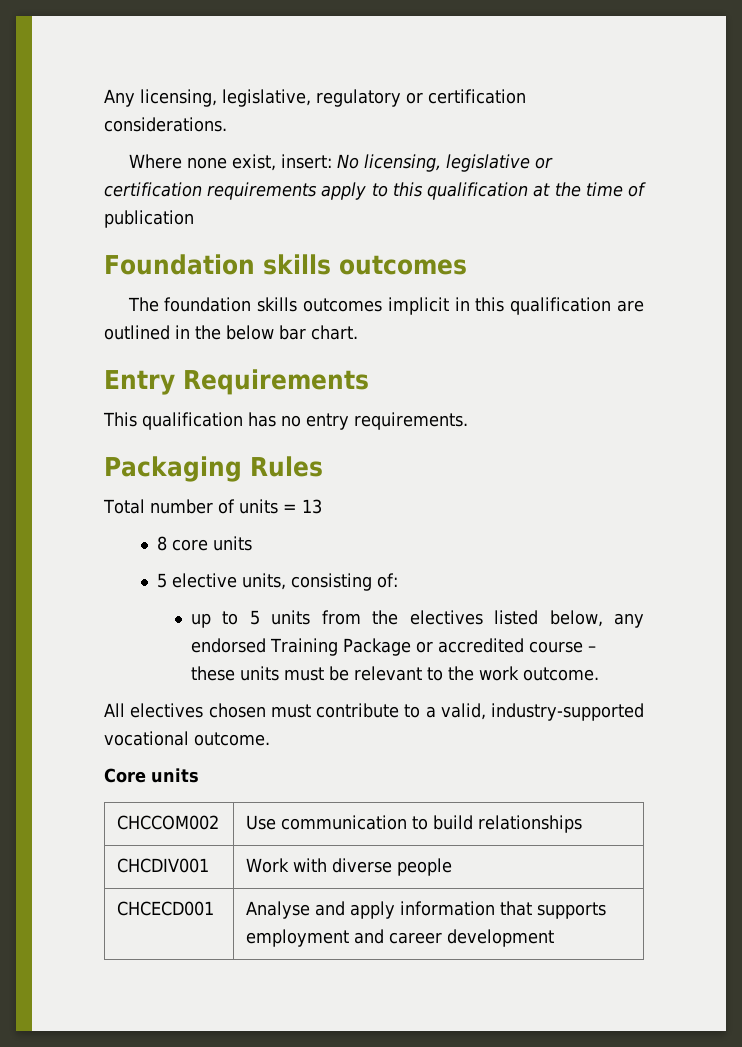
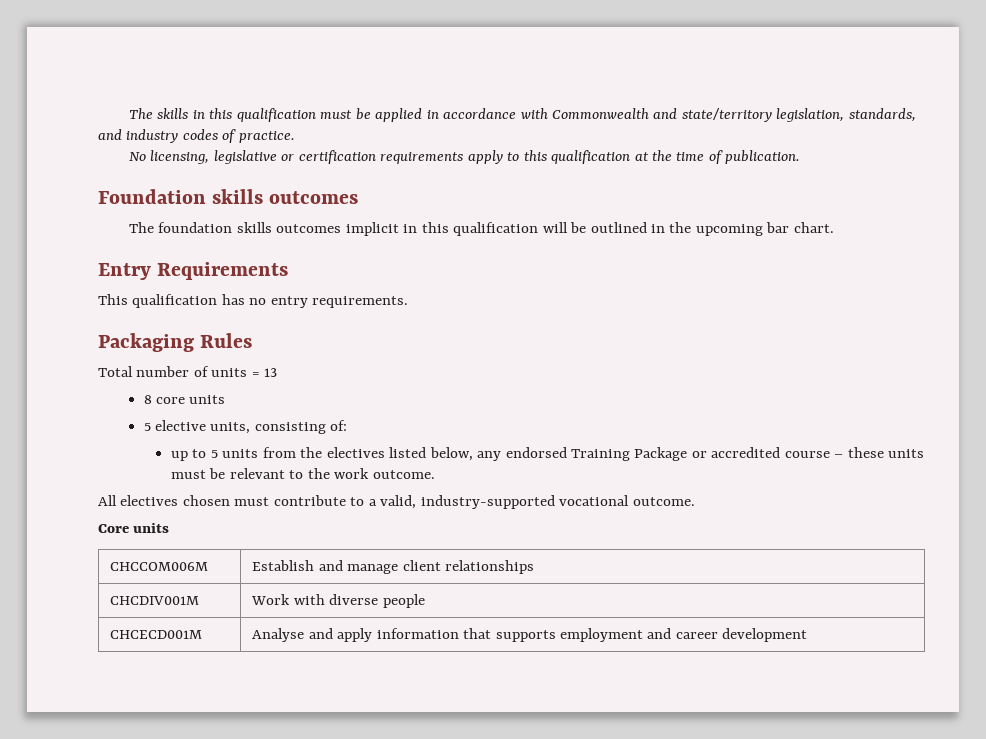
- Any licensing, legislative, regulatory or certification considerations.
- Where none exist, insert: No licensing, legislative or certification requirements apply to this qualification at the time of publication
+ The skills in this qualification must be applied in accordance with Commonwealth and state/territory legislation, standards, and industry codes of practice.
+ No licensing, legislative or certification requirements apply to this qualification at the time of publication.
- The foundation skills outcomes implicit in this qualification are outlined in the below bar chart.
+ The foundation skills outcomes implicit in this qualification will be outlined in the upcoming bar chart.
- CHCCOM002 | Use communication to build relationships
+ CHCCOM006M | Establish and manage client relationships
- CHCDIV001 | Work with diverse people
+ CHCDIV001M | Work with diverse people
- CHCECD001 | Analyse and apply information that supports employment and career development
+ CHCECD001M | Analyse and apply information that supports employment and career development

